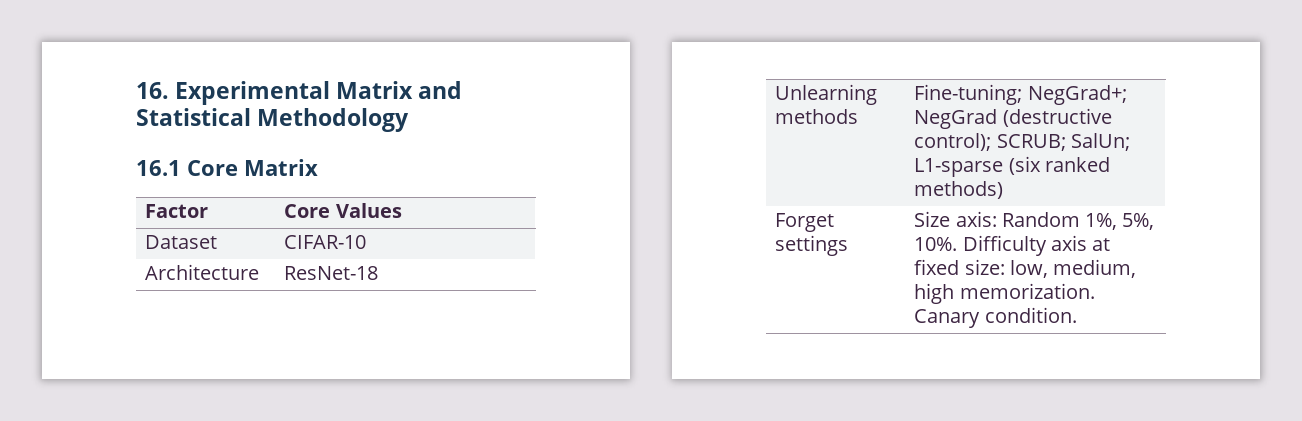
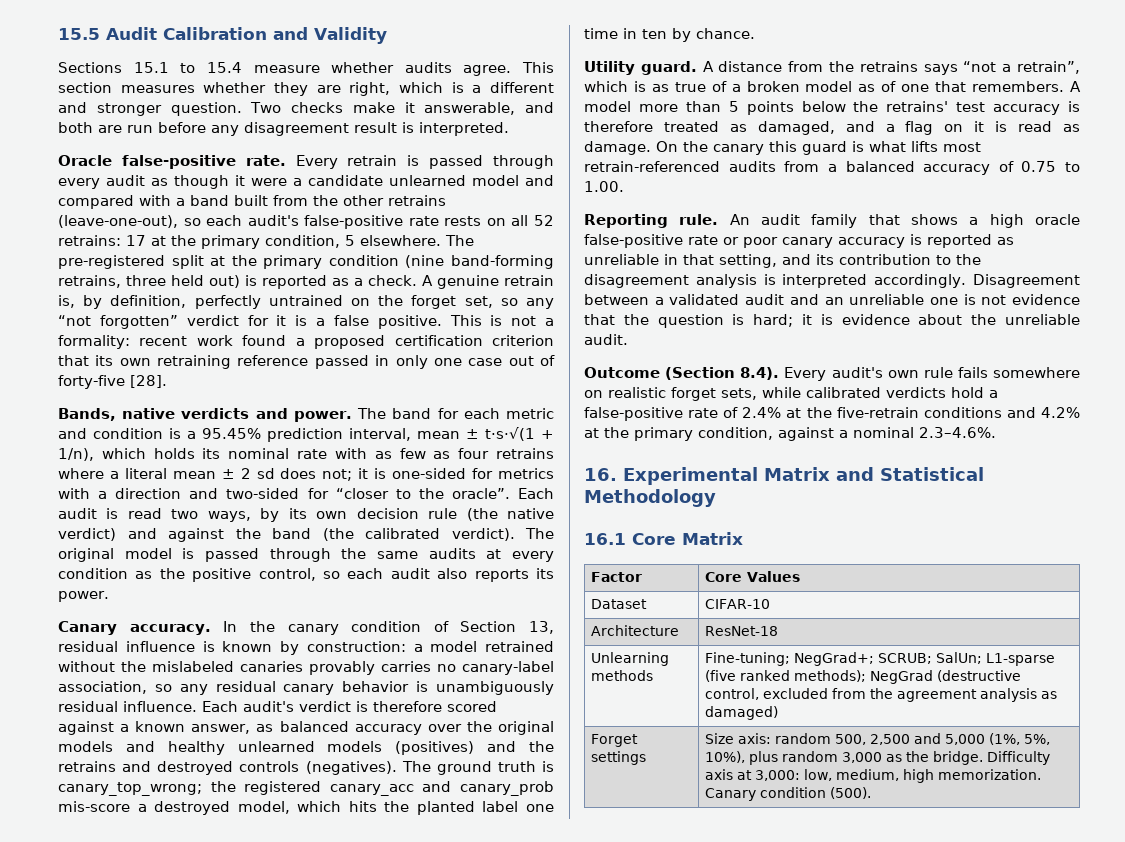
+ 15.5 Audit Calibration and Validity
+ Sections 15.1 to 15.4 measure whether audits agree. This section measures whether they are right, which is a different and stronger question. Two checks make it answerable, and both are run before any disagreement result is interpreted.
+ Oracle false-positive rate. Every retrain is passed through every audit as though it were a candidate unlearned model and compared with a band built from the other retrains (leave-one-out), so each audit's false-positive rate rests on all 52 retrains: 17 at the primary condition, 5 elsewhere. The pre-registered split at the primary condition (nine band-forming retrains, three held out) is reported as a check. A genuine retrain is, by definition, perfectly untrained on the forget set, so any “not forgotten” verdict for it is a false positive. This is not a formality: recent work found a proposed certification criterion that its own retraining reference passed in only one case out of forty-five [28].
+ Bands, native verdicts and power. The band for each metric and condition is a 95.45% prediction interval, mean ± t·s·√(1 + 1/n), which holds its nominal rate with as few as four retrains where a literal mean ± 2 sd does not; it is one-sided for metrics with a direction and two-sided for “closer to the oracle”. Each audit is read two ways, by its own decision rule (the native verdict) and against the band (the calibrated verdict). The original model is passed through the same audits at every condition as the positive control, so each audit also reports its power.
+ Canary accuracy. In the canary condition of Section 13, residual influence is known by construction: a model retrained without the mislabeled canaries provably carries no canary-label association, so any residual canary behavior is unambiguously residual influence. Each audit's verdict is therefore scored against a known answer, as balanced accuracy over the original models and healthy unlearned models (positives) and the retrains and destroyed controls (negatives). The ground truth is canary_top_wrong; the registered canary_acc and canary_prob mis-score a destroyed model, which hits the planted label one time in ten by chance.
+ Utility guard. A distance from the retrains says “not a retrain”, which is as true of a broken model as of one that remembers. A model more than 5 points below the retrains' test accuracy is therefore treated as damaged, and a flag on it is read as damage. On the canary this guard is what lifts most retrain-referenced audits from a balanced accuracy of 0.75 to 1.00.
+ Reporting rule. An audit family that shows a high oracle false-positive rate or poor canary accuracy is reported as unreliable in that setting, and its contribution to the disagreement analysis is interpreted accordingly. Disagreement between a validated audit and an unreliable one is not evidence that the question is hard; it is evidence about the unreliable audit.
+ Outcome (Section 8.4). Every audit's own rule fails somewhere on realistic forget sets, while calibrated verdicts hold a false-positive rate of 2.4% at the five-retrain conditions and 4.2% at the primary condition, against a nominal 2.3–4.6%.
- Unlearning methods | Fine-tuning; NegGrad+; NegGrad (destructive control); SCRUB; SalUn; L1-sparse (six ranked methods)
- Forget settings | Size axis: Random 1%, 5%, 10%. Difficulty axis at fixed size: low, medium, high memorization. Canary condition.
+ Unlearning methods | Fine-tuning; NegGrad+; SCRUB; SalUn; L1-sparse (five ranked methods); NegGrad (destructive control, excluded from the agreement analysis as damaged)
+ Forget settings | Size axis: random 500, 2,500 and 5,000 (1%, 5%, 10%), plus random 3,000 as the bridge. Difficulty axis at 3,000: low, medium, high memorization. Canary condition (500).

